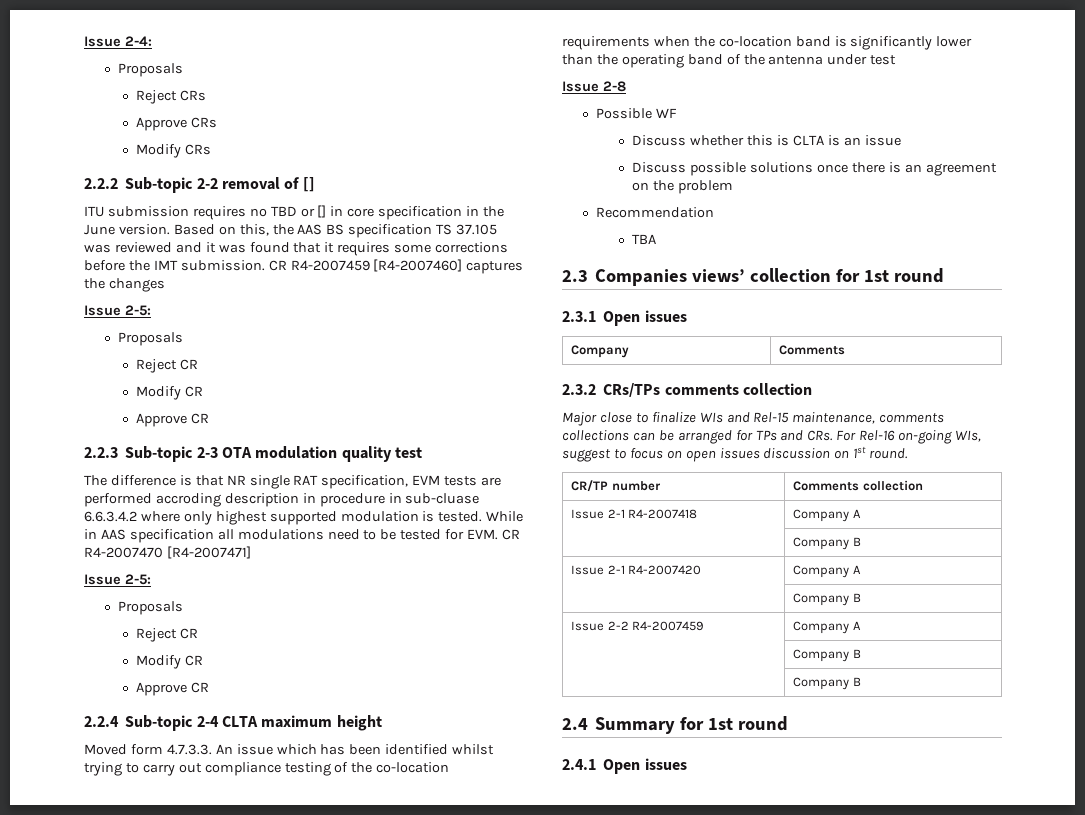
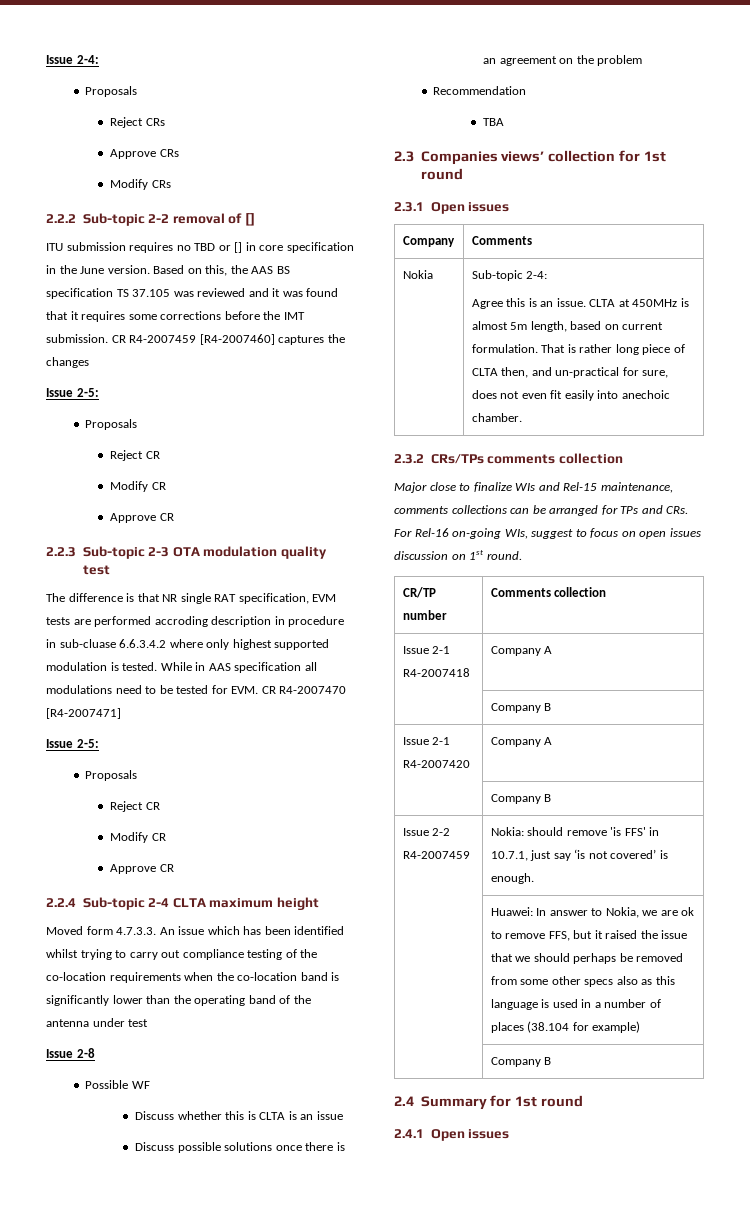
+ Nokia | Sub-topic 2-4:
+ Agree this is an issue. CLTA at 450MHz is almost 5m length, based on current formulation. That is rather long piece of CLTA then, and un-practical for sure, does not even fit easily into anechoic chamber.
- Issue 2-2 R4-2007459 | Company A
- | Company B
+ Issue 2-2 R4-2007459 | Nokia: should remove 'is FFS' in 10.7.1, just say ‘is not covered’ is enough.
+ | Huawei: In answer to Nokia, we are ok to remove FFS, but it raised the issue that we should perhaps be removed from some other specs also as this language is used in a number of places (38.104 for example)

